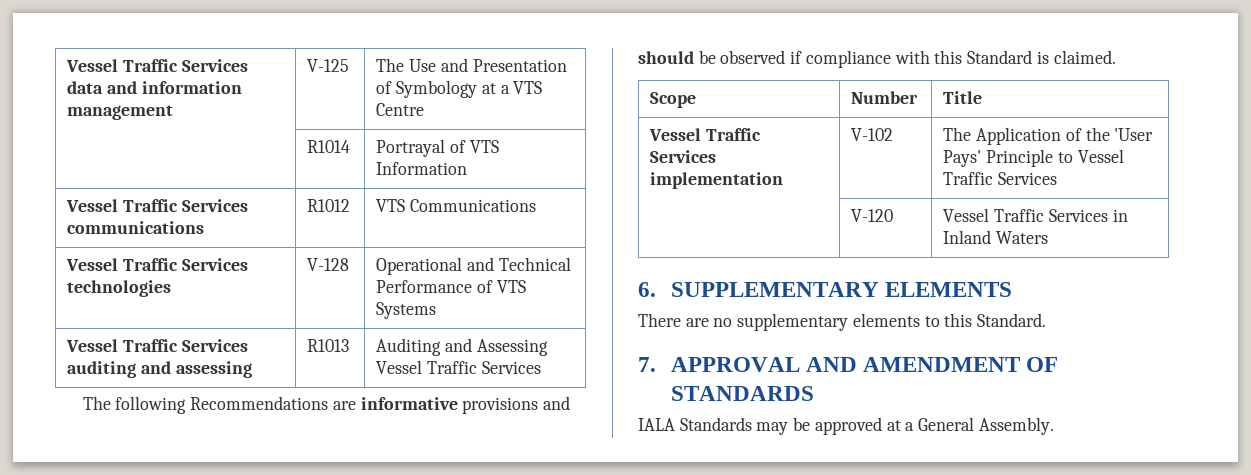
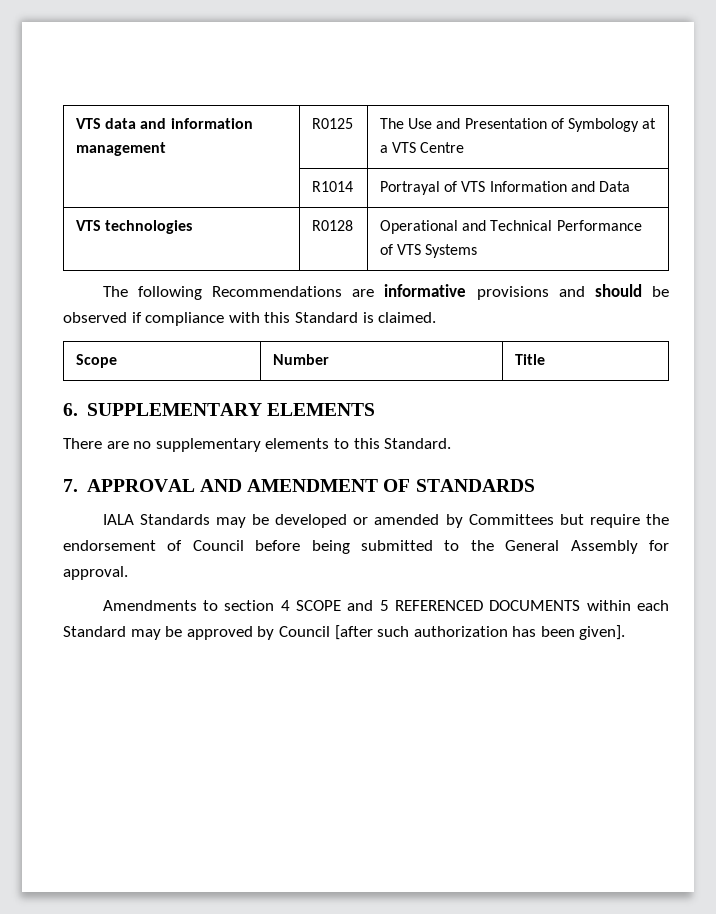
- Vessel Traffic Services data and information management | V-125 | The Use and Presentation of Symbology at a VTS Centre
+ VTS data and information management | R0125 | The Use and Presentation of Symbology at a VTS Centre
- | R1014 | Portrayal of VTS Information
- Vessel Traffic Services communications | R1012 | VTS Communications
- Vessel Traffic Services technologies | V-128 | Operational and Technical Performance of VTS Systems
+ | R1014 | Portrayal of VTS Information and Data
+ VTS technologies | R0128 | Operational and Technical Performance of VTS Systems
- Vessel Traffic Services auditing and assessing | R1013 | Auditing and Assessing Vessel Traffic Services
- Vessel Traffic Services implementation | V-102 | The Application of the 'User Pays' Principle to Vessel Traffic Services
- | V-120 | Vessel Traffic Services in Inland Waters
- IALA Standards may be approved at a General Assembly.
+ IALA Standards may be developed or amended by Committees but require the endorsement of Council before being submitted to the General Assembly for approval.
+ Amendments to section 4 SCOPE and 5 REFERENCED DOCUMENTS within each Standard may be approved by Council [after such authorization has been given].

